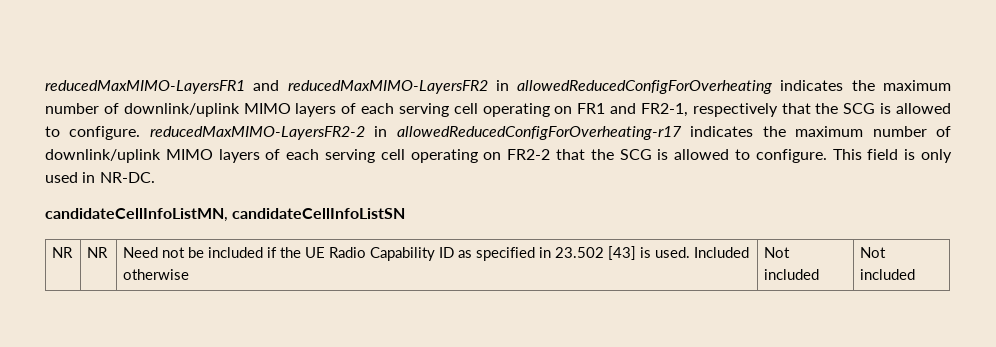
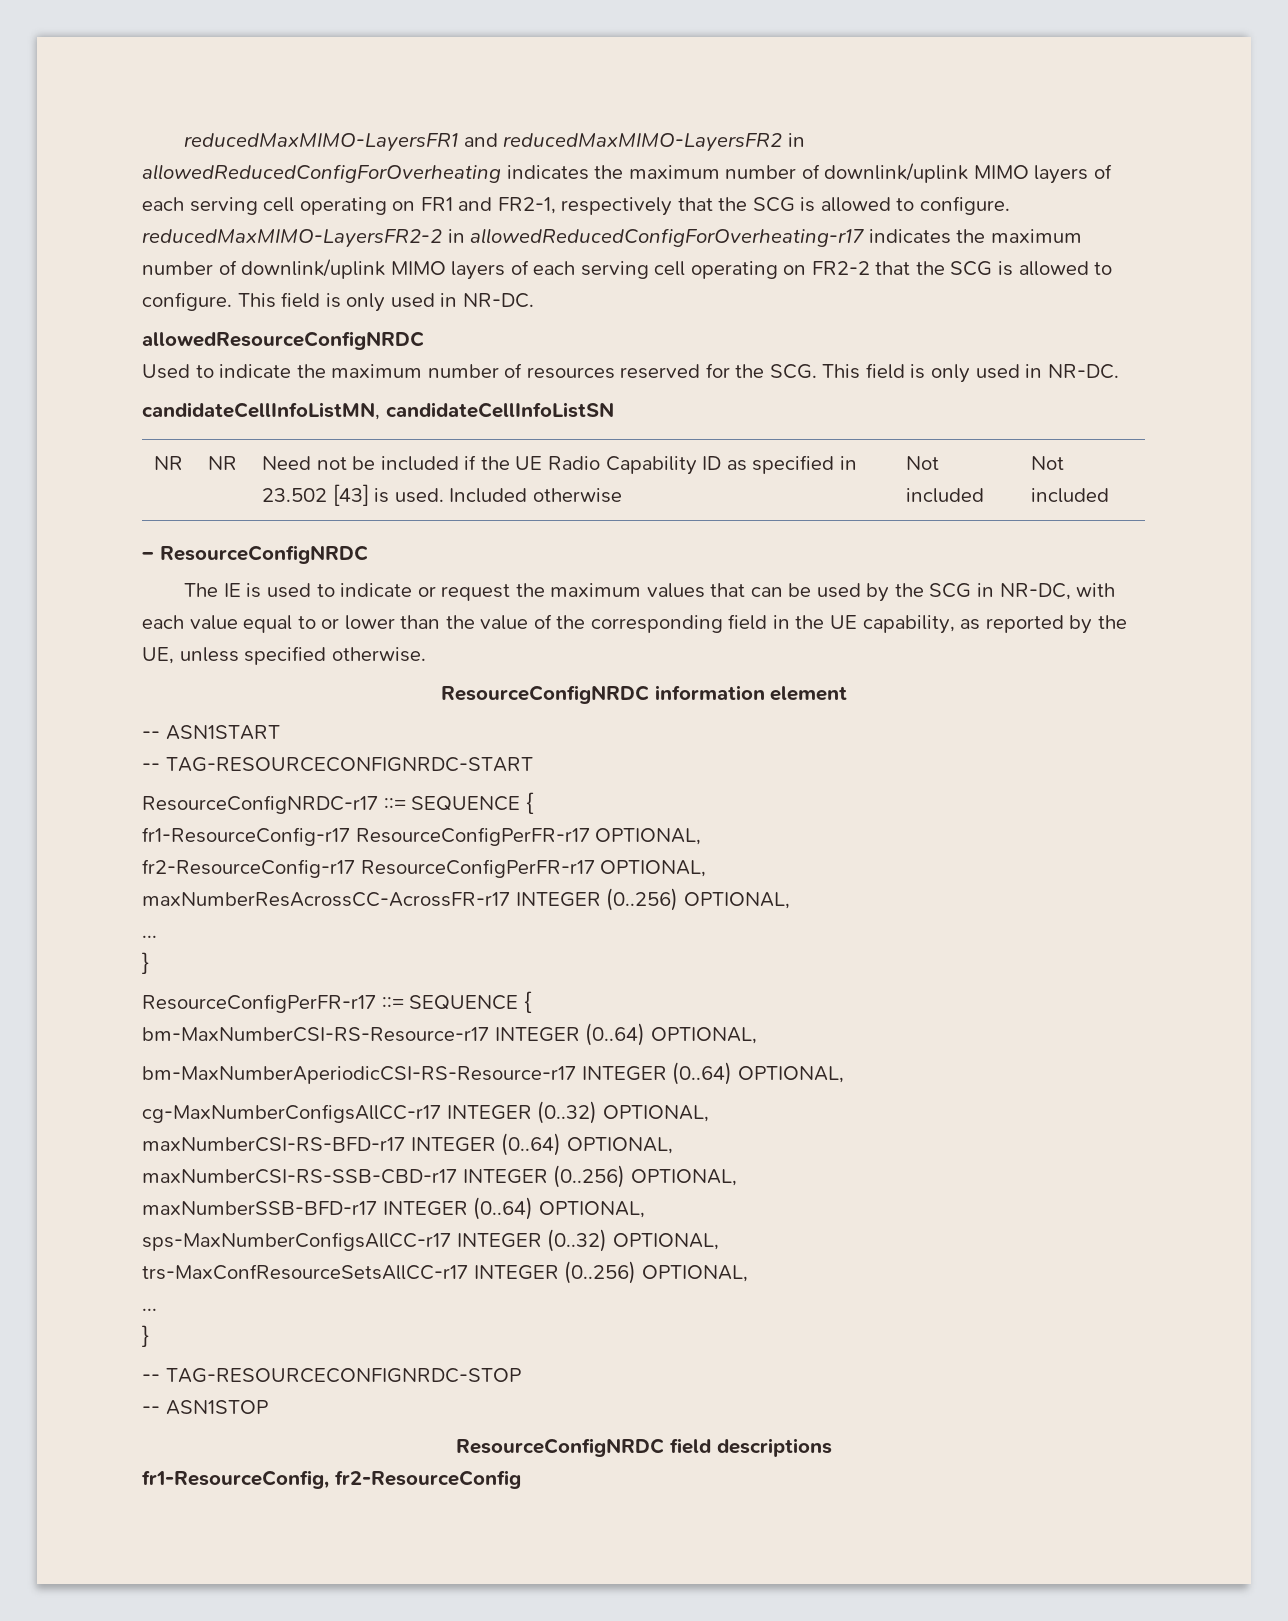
+ allowedResourceConfigNRDC
+ Used to indicate the maximum number of resources reserved for the SCG. This field is only used in NR-DC.
+ – ResourceConfigNRDC
+ The IE is used to indicate or request the maximum values that can be used by the SCG in NR-DC, with each value equal to or lower than the value of the corresponding field in the UE capability, as reported by the UE, unless specified otherwise.
+ ResourceConfigNRDC information element
+ -- ASN1START
+ -- TAG-RESOURCECONFIGNRDC-START
+ ResourceConfigNRDC-r17 ::= SEQUENCE {
+ fr1-ResourceConfig-r17 ResourceConfigPerFR-r17 OPTIONAL,
+ fr2-ResourceConfig-r17 ResourceConfigPerFR-r17 OPTIONAL,
+ maxNumberResAcrossCC-AcrossFR-r17 INTEGER (0..256) OPTIONAL,
+ ...
+ }
+ ResourceConfigPerFR-r17 ::= SEQUENCE {
+ bm-MaxNumberCSI-RS-Resource-r17 INTEGER (0..64) OPTIONAL,
+ bm-MaxNumberAperiodicCSI-RS-Resource-r17 INTEGER (0..64) OPTIONAL,
+ cg-MaxNumberConfigsAllCC-r17 INTEGER (0..32) OPTIONAL,
+ maxNumberCSI-RS-BFD-r17 INTEGER (0..64) OPTIONAL,
+ maxNumberCSI-RS-SSB-CBD-r17 INTEGER (0..256) OPTIONAL,
+ maxNumberSSB-BFD-r17 INTEGER (0..64) OPTIONAL,
+ sps-MaxNumberConfigsAllCC-r17 INTEGER (0..32) OPTIONAL,
+ trs-MaxConfResourceSetsAllCC-r17 INTEGER (0..256) OPTIONAL,
+ ...
+ }
+ -- TAG-RESOURCECONFIGNRDC-STOP
+ -- ASN1STOP
+ ResourceConfigNRDC field descriptions
+ fr1-ResourceConfig, fr2-ResourceConfig

